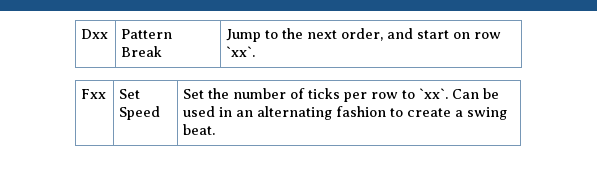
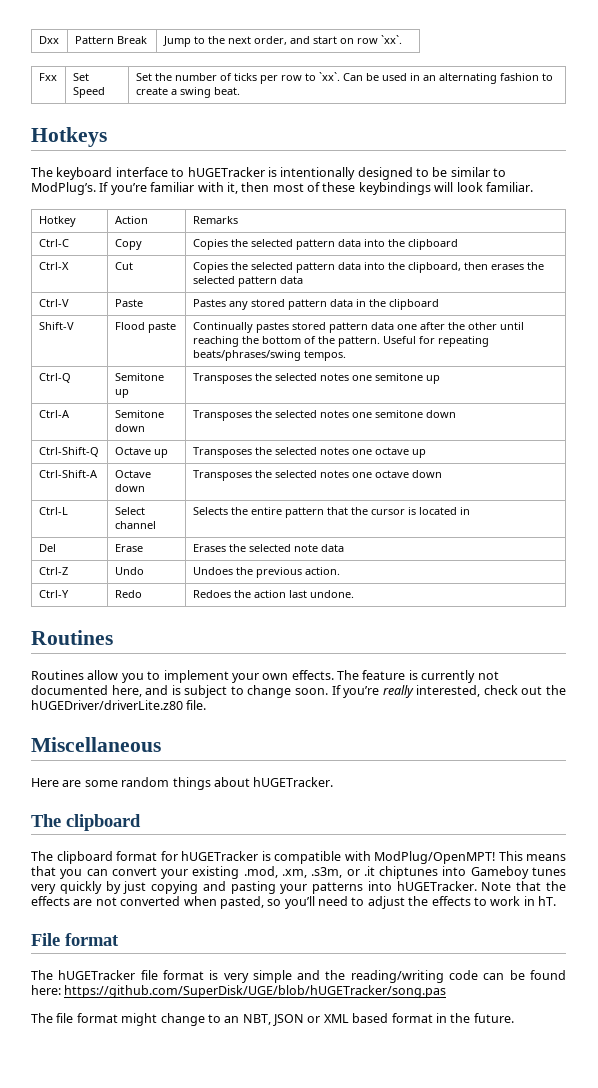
+ Hotkeys
+ The keyboard interface to hUGETracker is intentionally designed to be similar to ModPlug’s. If you’re familiar with it, then most of these keybindings will look familiar.
+ Hotkey | Action | Remarks
+ Ctrl-C | Copy | Copies the selected pattern data into the clipboard
+ Ctrl-X | Cut | Copies the selected pattern data into the clipboard, then erases the selected pattern data
+ Ctrl-V | Paste | Pastes any stored pattern data in the clipboard
+ Shift-V | Flood paste | Continually pastes stored pattern data one after the other until reaching the bottom of the pattern. Useful for repeating beats/phrases/swing tempos.
+ Ctrl-Q | Semitone up | Transposes the selected notes one semitone up
+ Ctrl-A | Semitone down | Transposes the selected notes one semitone down
+ Ctrl-Shift-Q | Octave up | Transposes the selected notes one octave up
+ Ctrl-Shift-A | Octave down | Transposes the selected notes one octave down
+ Ctrl-L | Select channel | Selects the entire pattern that the cursor is located in
+ Del | Erase | Erases the selected note data
+ Ctrl-Z | Undo | Undoes the previous action.
+ Ctrl-Y | Redo | Redoes the action last undone.
+ Routines
+ Routines allow you to implement your own effects. The feature is currently not documented here, and is subject to change soon. If you’re really interested, check out the hUGEDriver/driverLite.z80 file.
+ Miscellaneous
+ Here are some random things about hUGETracker.
+ The clipboard
+ The clipboard format for hUGETracker is compatible with ModPlug/OpenMPT! This means that you can convert your existing .mod, .xm, .s3m, or .it chiptunes into Gameboy tunes very quickly by just copying and pasting your patterns into hUGETracker. Note that the effects are not converted when pasted, so you’ll need to adjust the effects to work in hT.
+ File format
+ The hUGETracker file format is very simple and the reading/writing code can be found here: https://github.com/SuperDisk/UGE/blob/hUGETracker/song.pas
+ The file format might change to an NBT, JSON or XML based format in the future.

